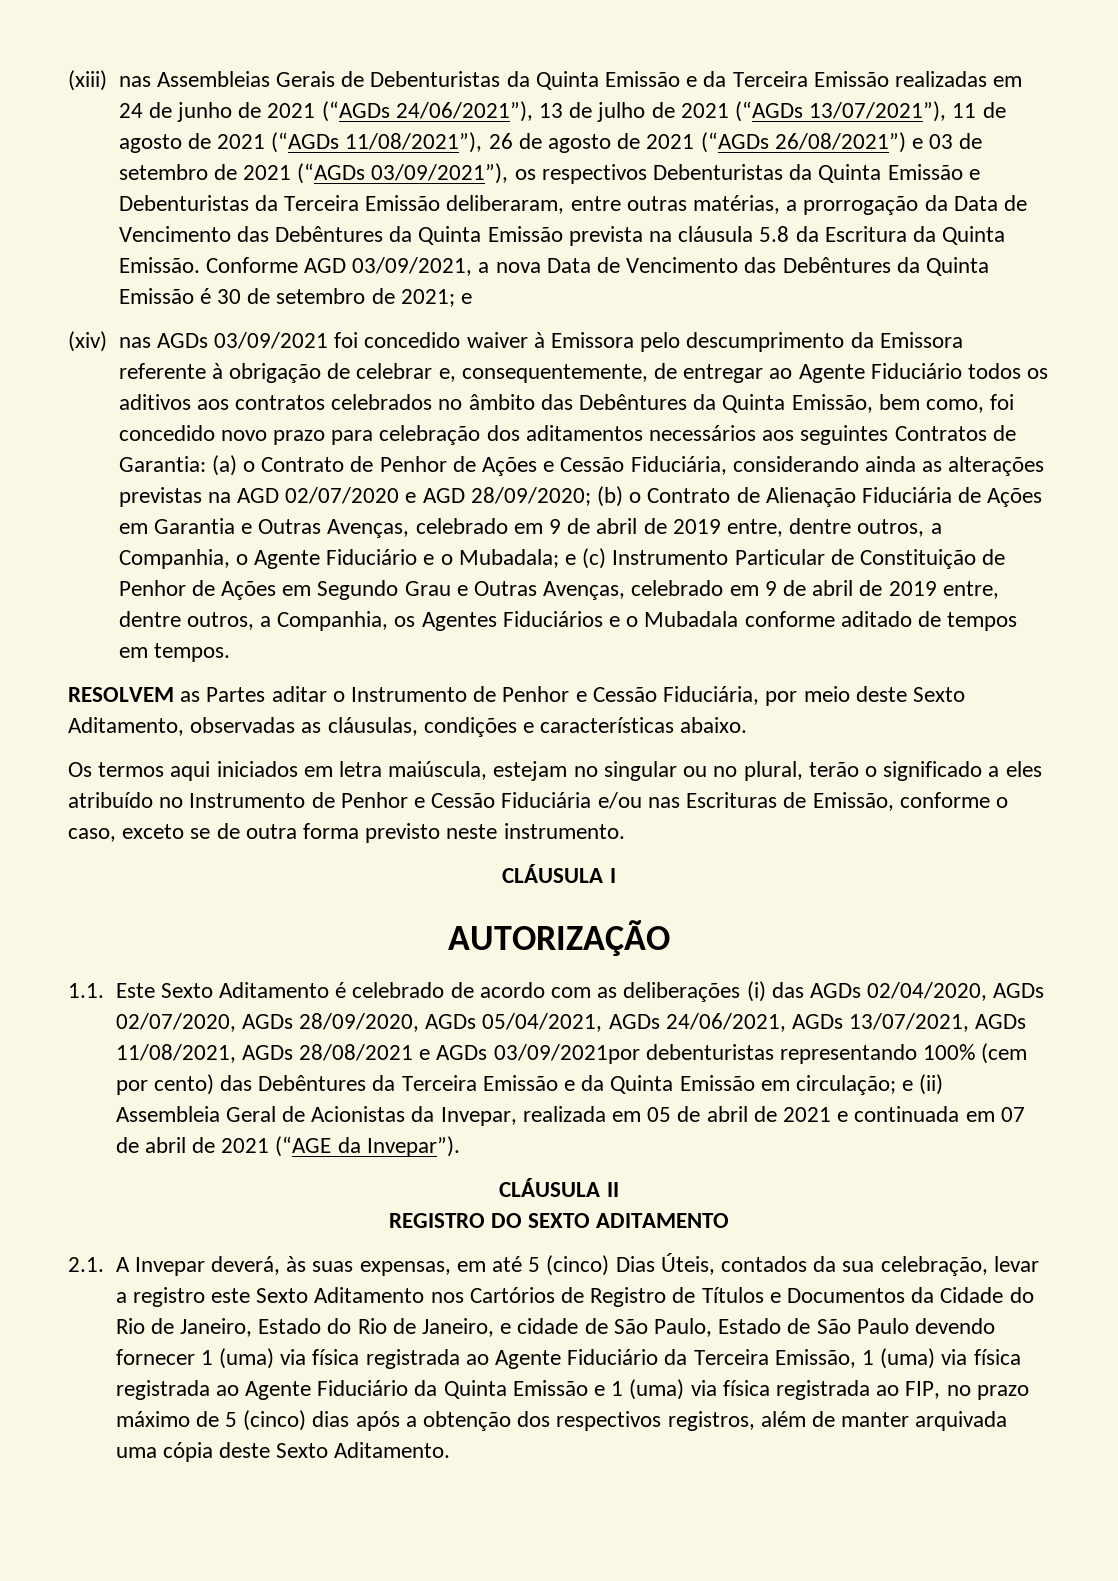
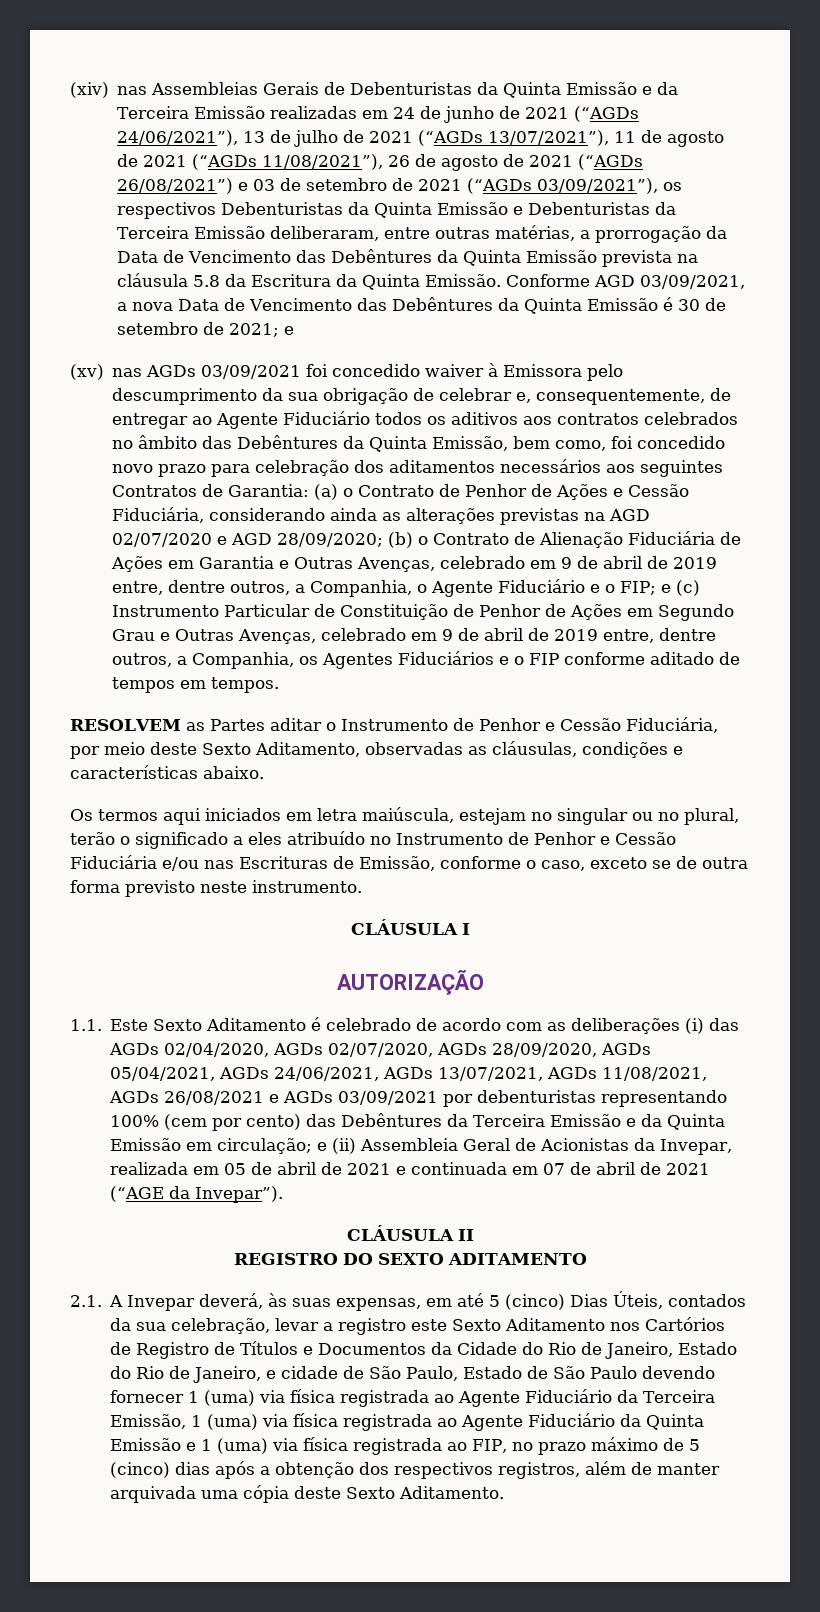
- (xiii) nas Assembleias Gerais de Debenturistas da Quinta Emissão e da Terceira Emissão realizadas em 24 de junho de 2021 (“AGDs 24/06/2021”), 13 de julho de 2021 (“AGDs 13/07/2021”), 11 de agosto de 2021 (“AGDs 11/08/2021”), 26 de agosto de 2021 (“AGDs 26/08/2021”) e 03 de setembro de 2021 (“AGDs 03/09/2021”), os respectivos Debenturistas da Quinta Emissão e Debenturistas da Terceira Emissão deliberaram, entre outras matérias, a prorrogação da Data de Vencimento das Debêntures da Quinta Emissão prevista na cláusula 5.8 da Escritura da Quinta Emissão.
+ (xiv) nas Assembleias Gerais de Debenturistas da Quinta Emissão e da Terceira Emissão realizadas em 24 de junho de 2021 (“AGDs 24/06/2021”), 13 de julho de 2021 (“AGDs 13/07/2021”), 11 de agosto de 2021 (“AGDs 11/08/2021”), 26 de agosto de 2021 (“AGDs 26/08/2021”) e 03 de setembro de 2021 (“AGDs 03/09/2021”), os respectivos Debenturistas da Quinta Emissão e Debenturistas da Terceira Emissão deliberaram, entre outras matérias, a prorrogação da Data de Vencimento das Debêntures da Quinta Emissão prevista na cláusula 5.8 da Escritura da Quinta Emissão.
- (xiv) nas AGDs 03/09/2021 foi concedido waiver à Emissora pelo descumprimento da Emissora referente à obrigação de celebrar e, consequentemente, de entregar ao Agente Fiduciário todos os aditivos aos contratos celebrados no âmbito das Debêntures da Quinta Emissão, bem como, foi concedido novo prazo para celebração dos aditamentos necessários aos seguintes Contratos de Garantia:
+ (xv) nas AGDs 03/09/2021 foi concedido waiver à Emissora pelo descumprimento da sua obrigação de celebrar e, consequentemente, de entregar ao Agente Fiduciário todos os aditivos aos contratos celebrados no âmbito das Debêntures da Quinta Emissão, bem como, foi concedido novo prazo para celebração dos aditamentos necessários aos seguintes Contratos de Garantia:
- (b) o Contrato de Alienação Fiduciária de Ações em Garantia e Outras Avenças, celebrado em 9 de abril de 2019 entre, dentre outros, a Companhia, o Agente Fiduciário e o Mubadala;
+ (b) o Contrato de Alienação Fiduciária de Ações em Garantia e Outras Avenças, celebrado em 9 de abril de 2019 entre, dentre outros, a Companhia, o Agente Fiduciário e o FIP;
- e (c) Instrumento Particular de Constituição de Penhor de Ações em Segundo Grau e Outras Avenças, celebrado em 9 de abril de 2019 entre, dentre outros, a Companhia, os Agentes Fiduciários e o Mubadala conforme aditado de tempos em tempos.
+ e (c) Instrumento Particular de Constituição de Penhor de Ações em Segundo Grau e Outras Avenças, celebrado em 9 de abril de 2019 entre, dentre outros, a Companhia, os Agentes Fiduciários e o FIP conforme aditado de tempos em tempos.
- 1.1. Este Sexto Aditamento é celebrado de acordo com as deliberações (i) das AGDs 02/04/2020, AGDs 02/07/2020, AGDs 28/09/2020, AGDs 05/04/2021, AGDs 24/06/2021, AGDs 13/07/2021, AGDs 11/08/2021, AGDs 28/08/2021 e AGDs 03/09/2021por debenturistas representando 100% (cem por cento) das Debêntures da Terceira Emissão e da Quinta Emissão em circulação;
+ 1.1. Este Sexto Aditamento é celebrado de acordo com as deliberações (i) das AGDs 02/04/2020, AGDs 02/07/2020, AGDs 28/09/2020, AGDs 05/04/2021, AGDs 24/06/2021, AGDs 13/07/2021, AGDs 11/08/2021, AGDs 26/08/2021 e AGDs 03/09/2021 por debenturistas representando 100% (cem por cento) das Debêntures da Terceira Emissão e da Quinta Emissão em circulação;

